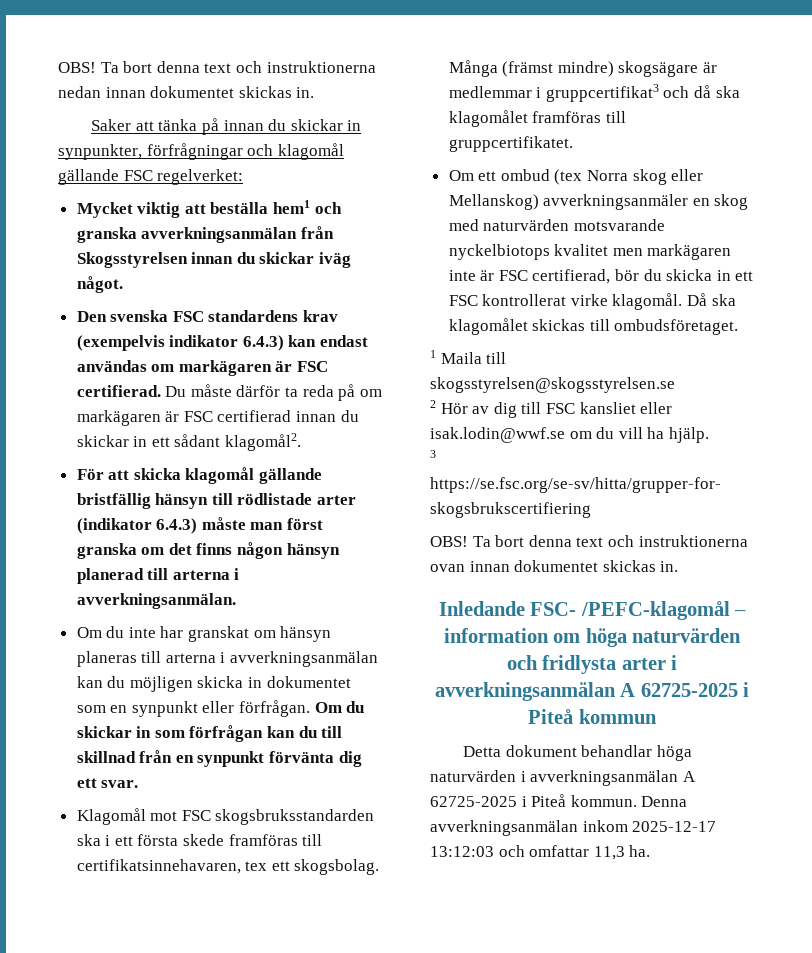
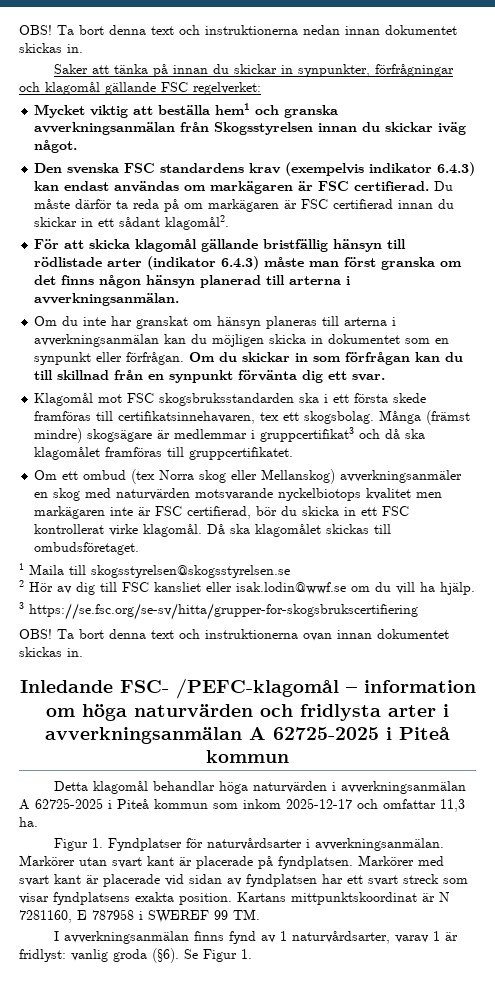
- Detta dokument behandlar höga naturvärden i avverkningsanmälan A 62725-2025 i Piteå kommun. Denna avverkningsanmälan inkom 2025-12-17 13:12:03 och omfattar 11,3 ha.
+ Detta klagomål behandlar höga naturvärden i avverkningsanmälan A 62725-2025 i Piteå kommun som inkom 2025-12-17 och omfattar 11,3 ha.
+ Figur 1. Fyndplatser för naturvårdsarter i avverkningsanmälan. Markörer utan svart kant är placerade på fyndplatsen. Markörer med svart kant är placerade vid sidan av fyndplatsen har ett svart streck som visar fyndplatsens exakta position. Kartans mittpunktskoordinat är N 7281160, E 787958 i SWEREF 99 TM.
+ I avverkningsanmälan finns fynd av 1 naturvårdsarter, varav 1 är fridlyst: vanlig groda (§6). Se Figur 1.

